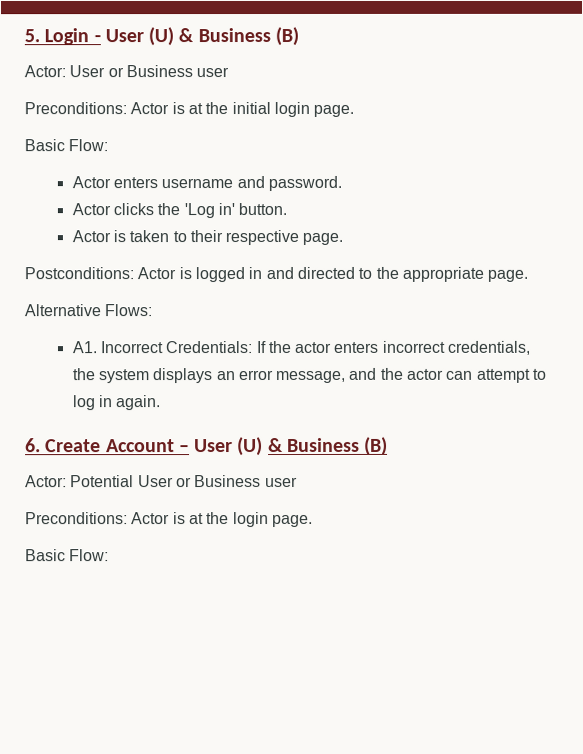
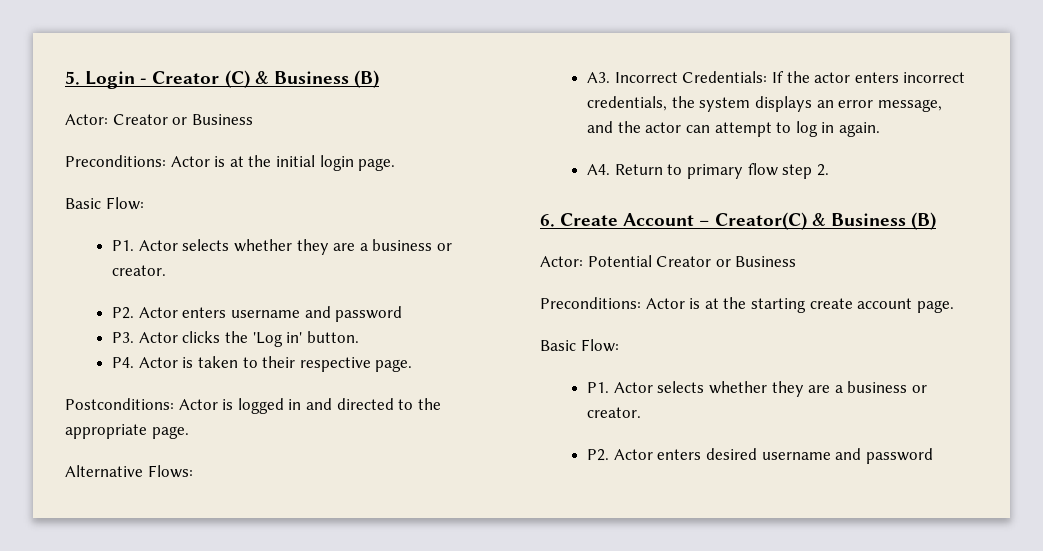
- 5. Login - User (U) & Business (B)
- Actor: User or Business user
+ 5. Login - Creator (C) & Business (B)
+ Actor: Creator or Business
  Preconditions: Actor is at the initial login page.
  Basic Flow:
- Actor enters username and password.
- Actor clicks the 'Log in' button.
+ P1. Actor selects whether they are a business or creator.
+ P2. Actor enters username and password
+ P3. Actor clicks the 'Log in' button.
- Actor is taken to their respective page.
+ P4. Actor is taken to their respective page.
- A1. Incorrect Credentials: If the actor enters incorrect credentials, the system displays an error message, and the actor can attempt to log in again.
+ A3. Incorrect Credentials: If the actor enters incorrect credentials, the system displays an error message, and the actor can attempt to log in again.
+ A4. Return to primary flow step 2.
- 6. Create Account – User (U) & Business (B)
+ 6. Create Account – Creator(C) & Business (B)
- Actor: Potential User or Business user
- Preconditions: Actor is at the login page.
+ Actor: Potential Creator or Business
+ Preconditions: Actor is at the starting create account page.
  Basic Flow:
+ P1. Actor selects whether they are a business or creator.
+ P2. Actor enters desired username and password

